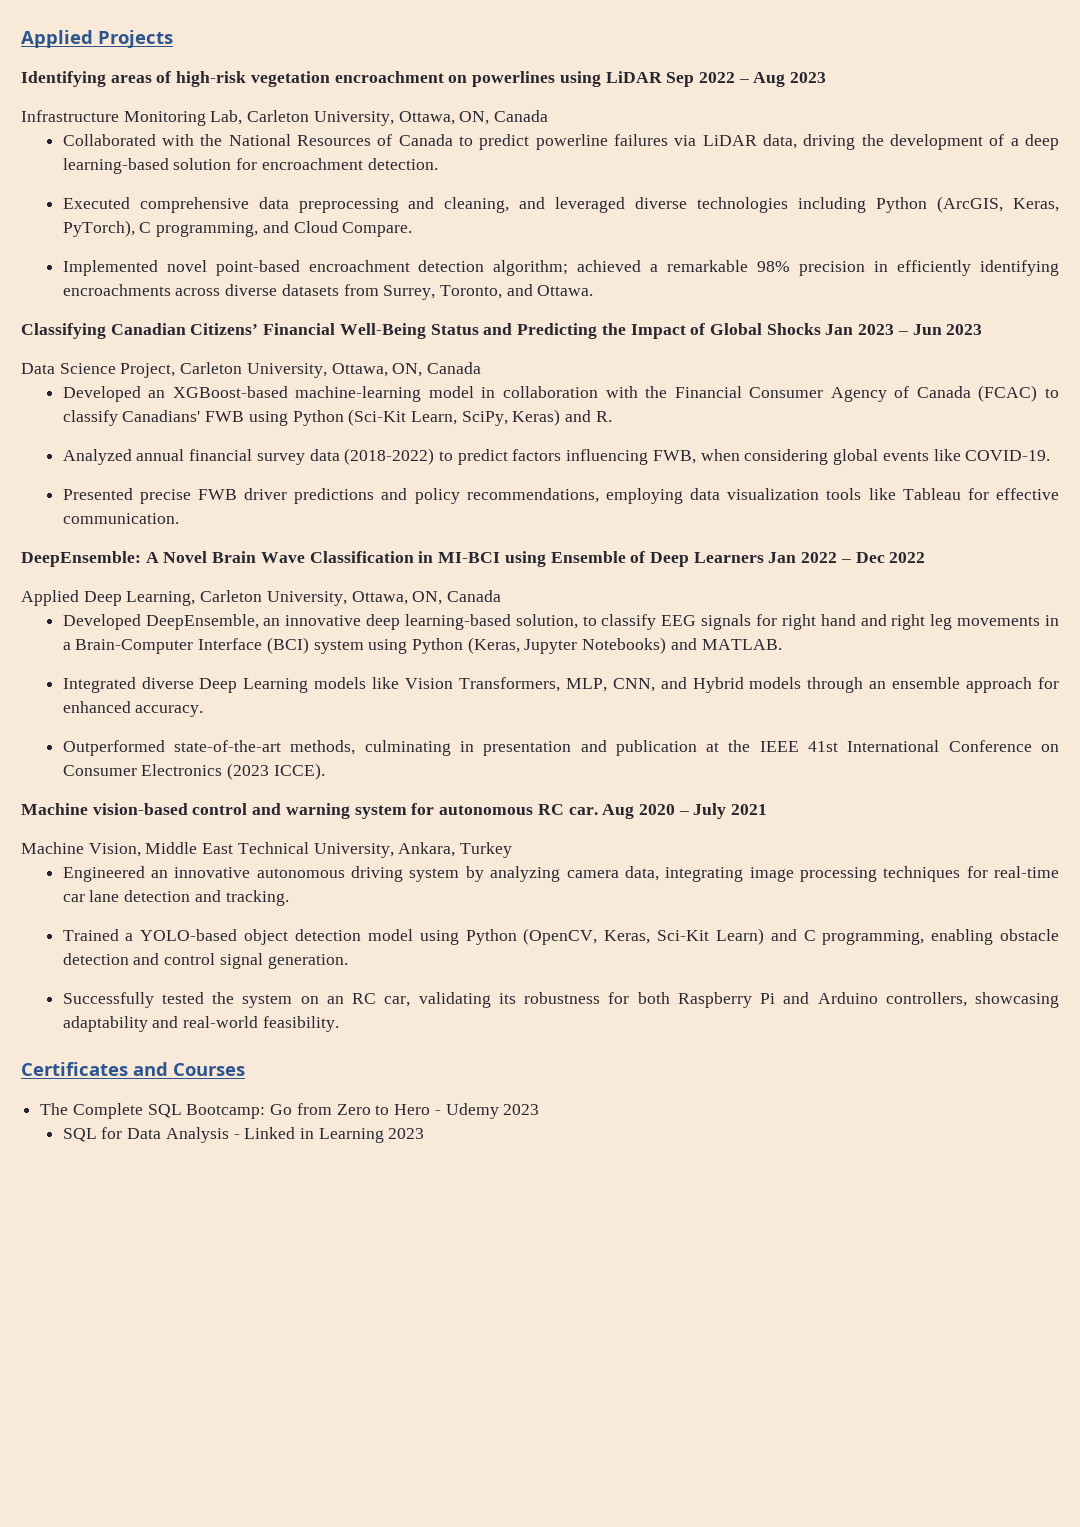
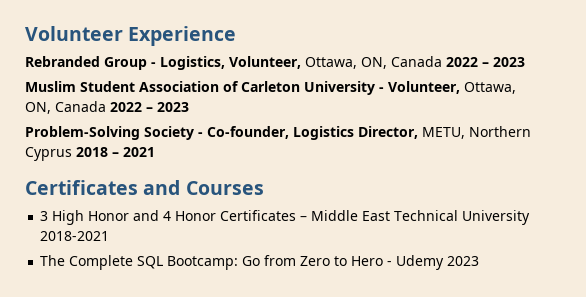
- Applied Projects
- Identifying areas of high-risk vegetation encroachment on powerlines using LiDAR Sep 2022 – Aug 2023
- Infrastructure Monitoring Lab, Carleton University, Ottawa, ON, Canada
- Collaborated with the National Resources of Canada to predict powerline failures via LiDAR data, driving the development of a deep learning-based solution for encroachment detection.
- Executed comprehensive data preprocessing and cleaning, and leveraged diverse technologies including Python (ArcGIS, Keras, PyTorch), C programming, and Cloud Compare.
- Implemented novel point-based encroachment detection algorithm; achieved a remarkable 98% precision in efficiently identifying encroachments across diverse datasets from Surrey, Toronto, and Ottawa.
- Classifying Canadian Citizens’ Financial Well-Being Status and Predicting the Impact of Global Shocks Jan 2023 – Jun 2023
- Data Science Project, Carleton University, Ottawa, ON, Canada
- Developed an XGBoost-based machine-learning model in collaboration with the Financial Consumer Agency of Canada (FCAC) to classify Canadians' FWB using Python (Sci-Kit Learn, SciPy, Keras) and R.
- Analyzed annual financial survey data (2018-2022) to predict factors influencing FWB, when considering global events like COVID-19.
- Presented precise FWB driver predictions and policy recommendations, employing data visualization tools like Tableau for effective communication.
- DeepEnsemble: A Novel Brain Wave Classification in MI-BCI using Ensemble of Deep Learners Jan 2022 – Dec 2022
- Applied Deep Learning, Carleton University, Ottawa, ON, Canada
- Developed DeepEnsemble, an innovative deep learning-based solution, to classify EEG signals for right hand and right leg movements in a Brain-Computer Interface (BCI) system using Python (Keras, Jupyter Notebooks) and MATLAB.
- Integrated diverse Deep Learning models like Vision Transformers, MLP, CNN, and Hybrid models through an ensemble approach for enhanced accuracy.
- Outperformed state-of-the-art methods, culminating in presentation and publication at the IEEE 41st International Conference on Consumer Electronics (2023 ICCE).
- Machine vision-based control and warning system for autonomous RC car. Aug 2020 – July 2021
- Machine Vision, Middle East Technical University, Ankara, Turkey
- Engineered an innovative autonomous driving system by analyzing camera data, integrating image processing techniques for real-time car lane detection and tracking.
- Trained a YOLO-based object detection model using Python (OpenCV, Keras, Sci-Kit Learn) and C programming, enabling obstacle detection and control signal generation.
- Successfully tested the system on an RC car, validating its robustness for both Raspberry Pi and Arduino controllers, showcasing adaptability and real-world feasibility.
+ Volunteer Experience
+ Rebranded Group - Logistics, Volunteer, Ottawa, ON, Canada 2022 – 2023
+ Muslim Student Association of Carleton University - Volunteer, Ottawa, ON, Canada 2022 – 2023
+ Problem-Solving Society - Co-founder, Logistics Director, METU, Northern Cyprus 2018 – 2021
  Certificates and Courses
+ 3 High Honor and 4 Honor Certificates – Middle East Technical University 2018-2021
- SQL for Data Analysis - Linked in Learning 2023

